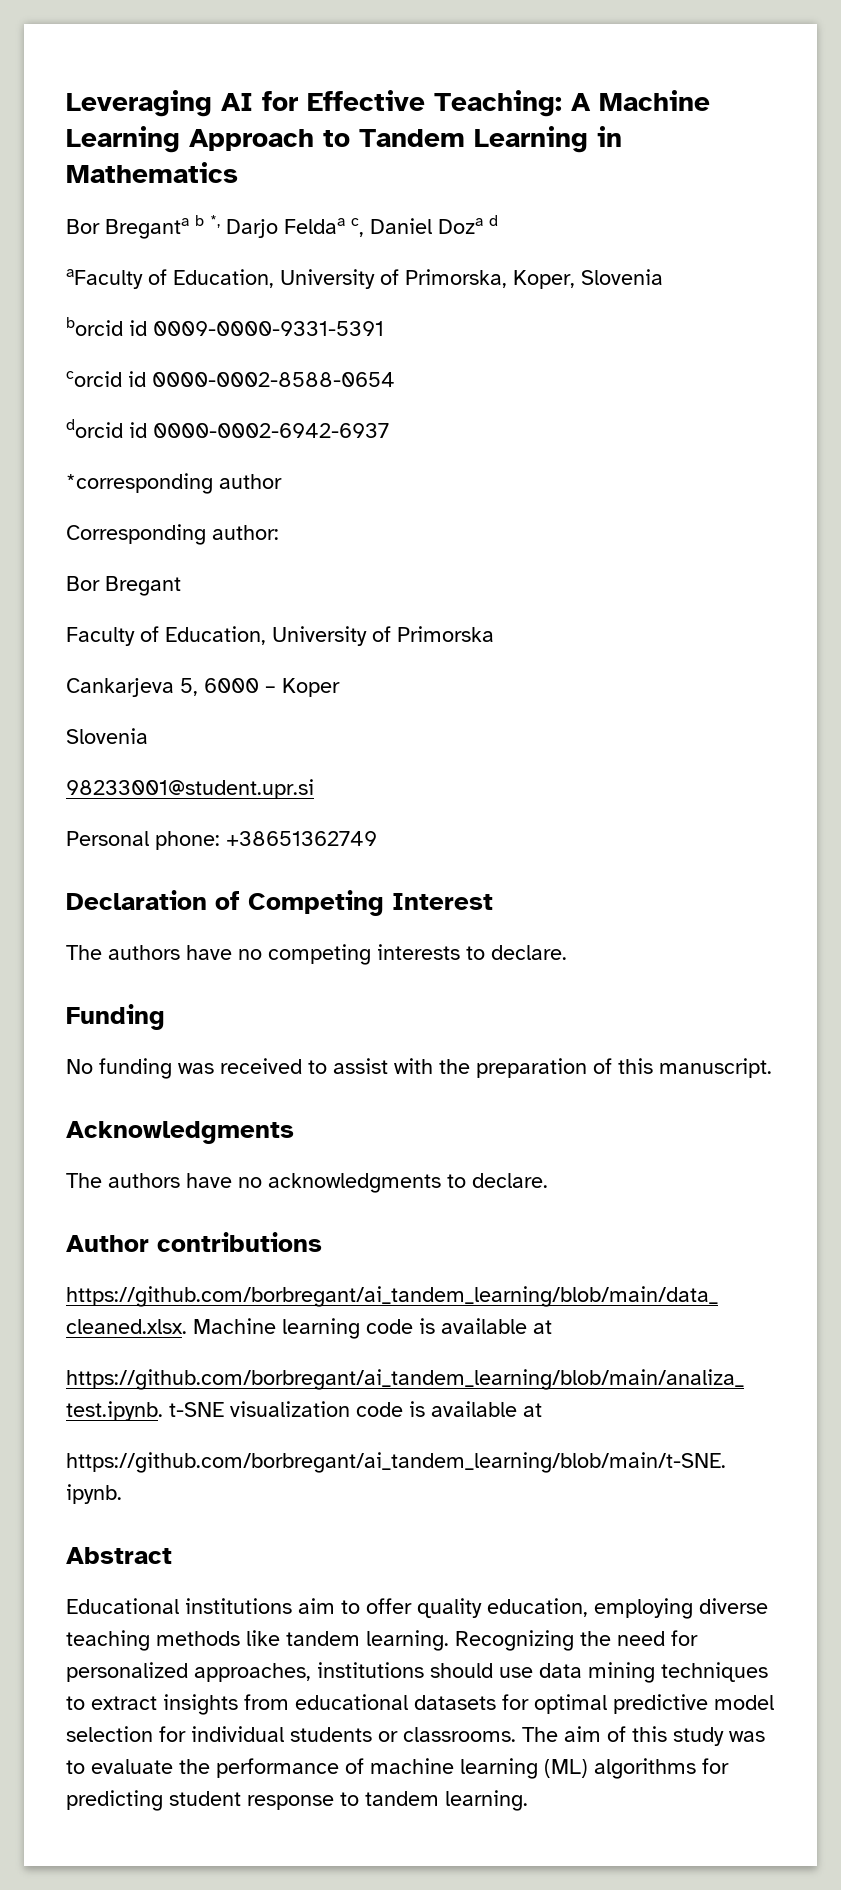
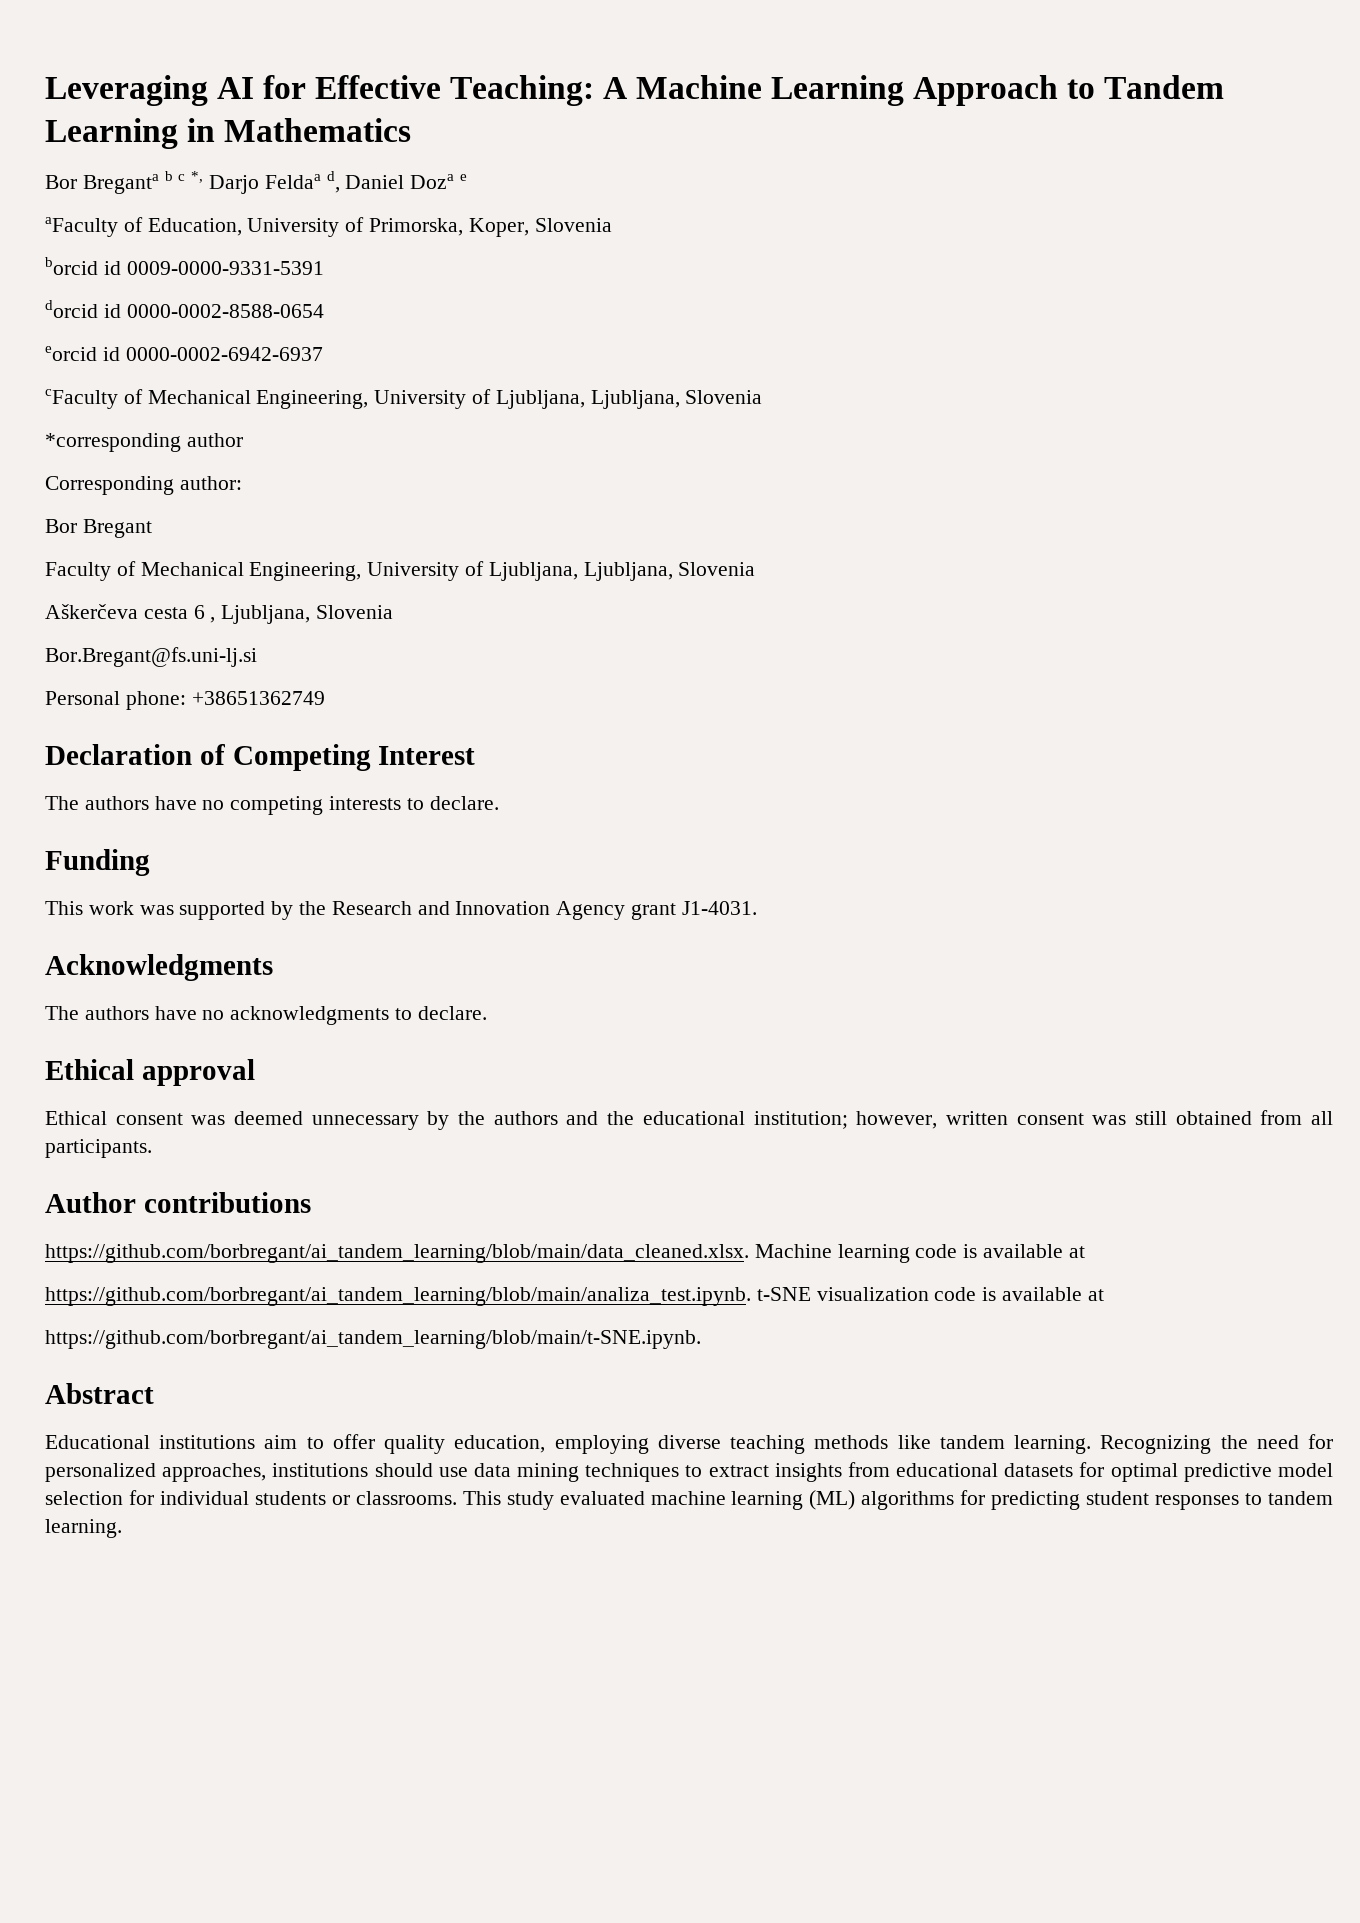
- Bor Breganta b *, Darjo Feldaa c, Daniel Doza d
+ Bor Breganta b c *, Darjo Feldaa d, Daniel Doza e
- corcid id 0000-0002-8588-0654
+ dorcid id 0000-0002-8588-0654
- dorcid id 0000-0002-6942-6937
+ eorcid id 0000-0002-6942-6937
+ cFaculty of Mechanical Engineering, University of Ljubljana, Ljubljana, Slovenia
- Faculty of Education, University of Primorska
- Cankarjeva 5, 6000 – Koper
- Slovenia
- 98233001@student.upr.si
+ Faculty of Mechanical Engineering, University of Ljubljana, Ljubljana, Slovenia
+ Aškerčeva cesta 6 , Ljubljana, Slovenia
+ Bor.Bregant@fs.uni-lj.si
- No funding was received to assist with the preparation of this manuscript.
+ This work was supported by the Research and Innovation Agency grant J1-4031.
+ Ethical approval
+ Ethical consent was deemed unnecessary by the authors and the educational institution; however, written consent was still obtained from all participants.
- The aim of this study was to evaluate the performance of machine learning (ML) algorithms for predicting student response to tandem learning.
+ This study evaluated machine learning (ML) algorithms for predicting student responses to tandem learning.

